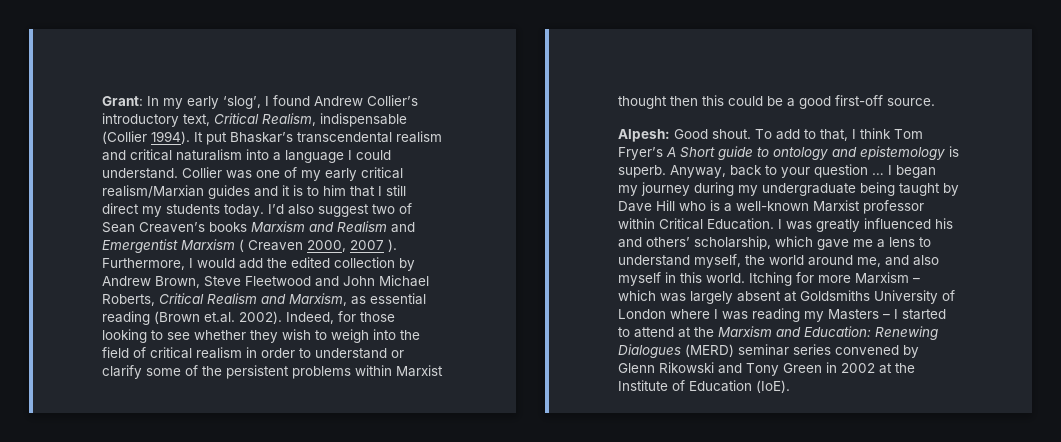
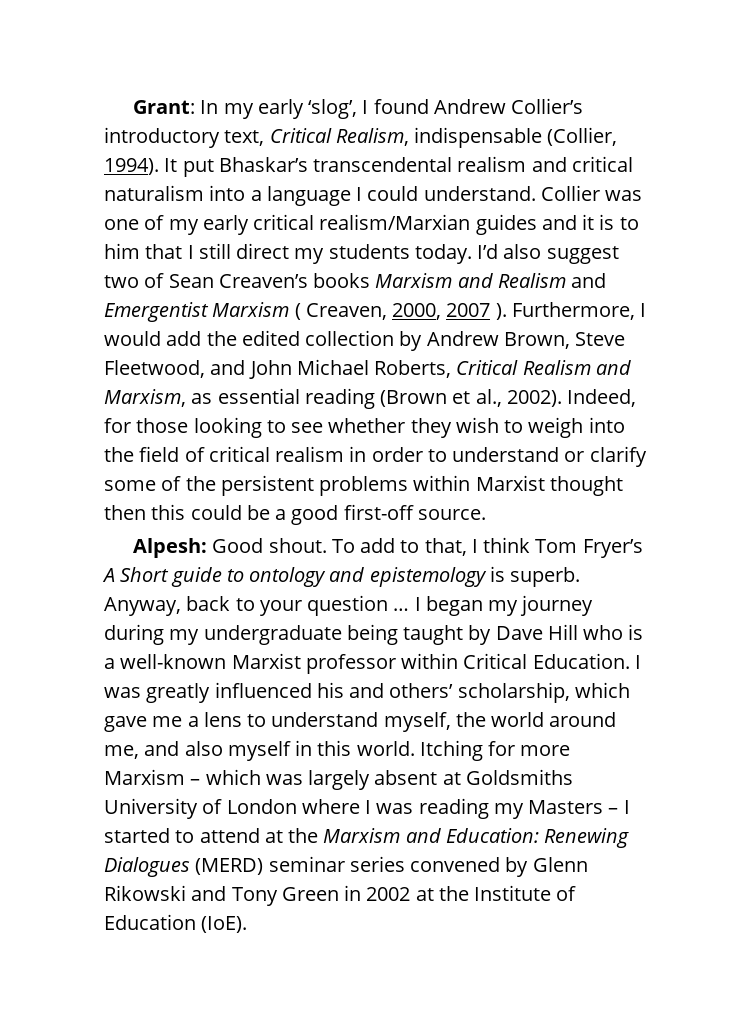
- Grant: In my early ‘slog’, I found Andrew Collier’s introductory text, Critical Realism, indispensable (Collier 1994).
+ Grant: In my early ‘slog’, I found Andrew Collier’s introductory text, Critical Realism, indispensable (Collier, 1994).
- I’d also suggest two of Sean Creaven’s books Marxism and Realism and Emergentist Marxism ( Creaven 2000, 2007 ).
+ I’d also suggest two of Sean Creaven’s books Marxism and Realism and Emergentist Marxism ( Creaven, 2000, 2007 ).
- Furthermore, I would add the edited collection by Andrew Brown, Steve Fleetwood and John Michael Roberts, Critical Realism and Marxism, as essential reading (Brown et.al. 2002).
+ Furthermore, I would add the edited collection by Andrew Brown, Steve Fleetwood, and John Michael Roberts, Critical Realism and Marxism, as essential reading (Brown et al., 2002).

